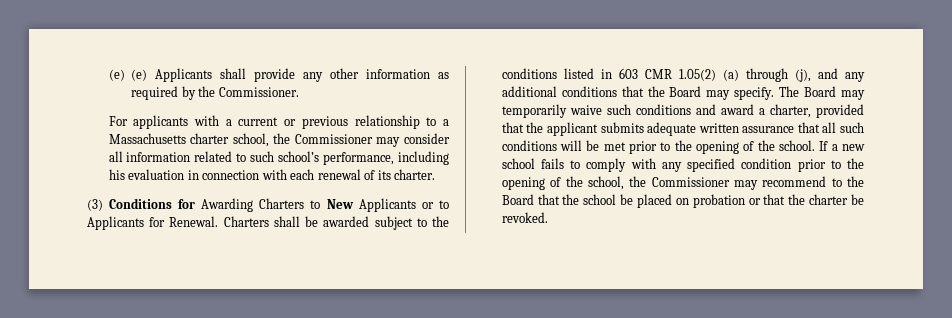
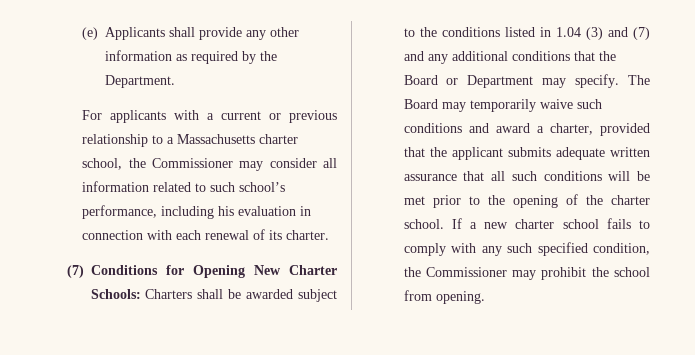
- (e) (e) Applicants shall provide any other information as required by the Commissioner.
+ (e) Applicants shall provide any other information as required by the Department.
- (3) Conditions for Awarding Charters to New Applicants or to Applicants for Renewal. Charters shall be awarded subject to the conditions listed in 603 CMR 1.05(2) (a) through (j), and any additional conditions that the Board may specify.
+ (7) Conditions for Opening New Charter Schools: Charters shall be awarded subject to the conditions listed in 1.04 (3) and (7) and any additional conditions that the Board or Department may specify.
- The Board may temporarily waive such conditions and award a charter, provided that the applicant submits adequate written assurance that all such conditions will be met prior to the opening of the school.
+ The Board may temporarily waive such conditions and award a charter, provided that the applicant submits adequate written assurance that all such conditions will be met prior to the opening of the charter school.
- If a new school fails to comply with any specified condition prior to the opening of the school, the Commissioner may recommend to the Board that the school be placed on probation or that the charter be revoked.
+ If a new charter school fails to comply with any such specified condition, the Commissioner may prohibit the school from opening.

